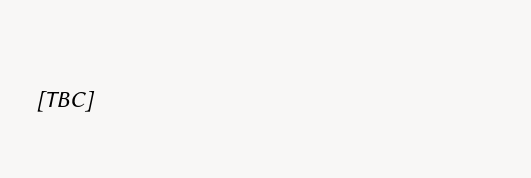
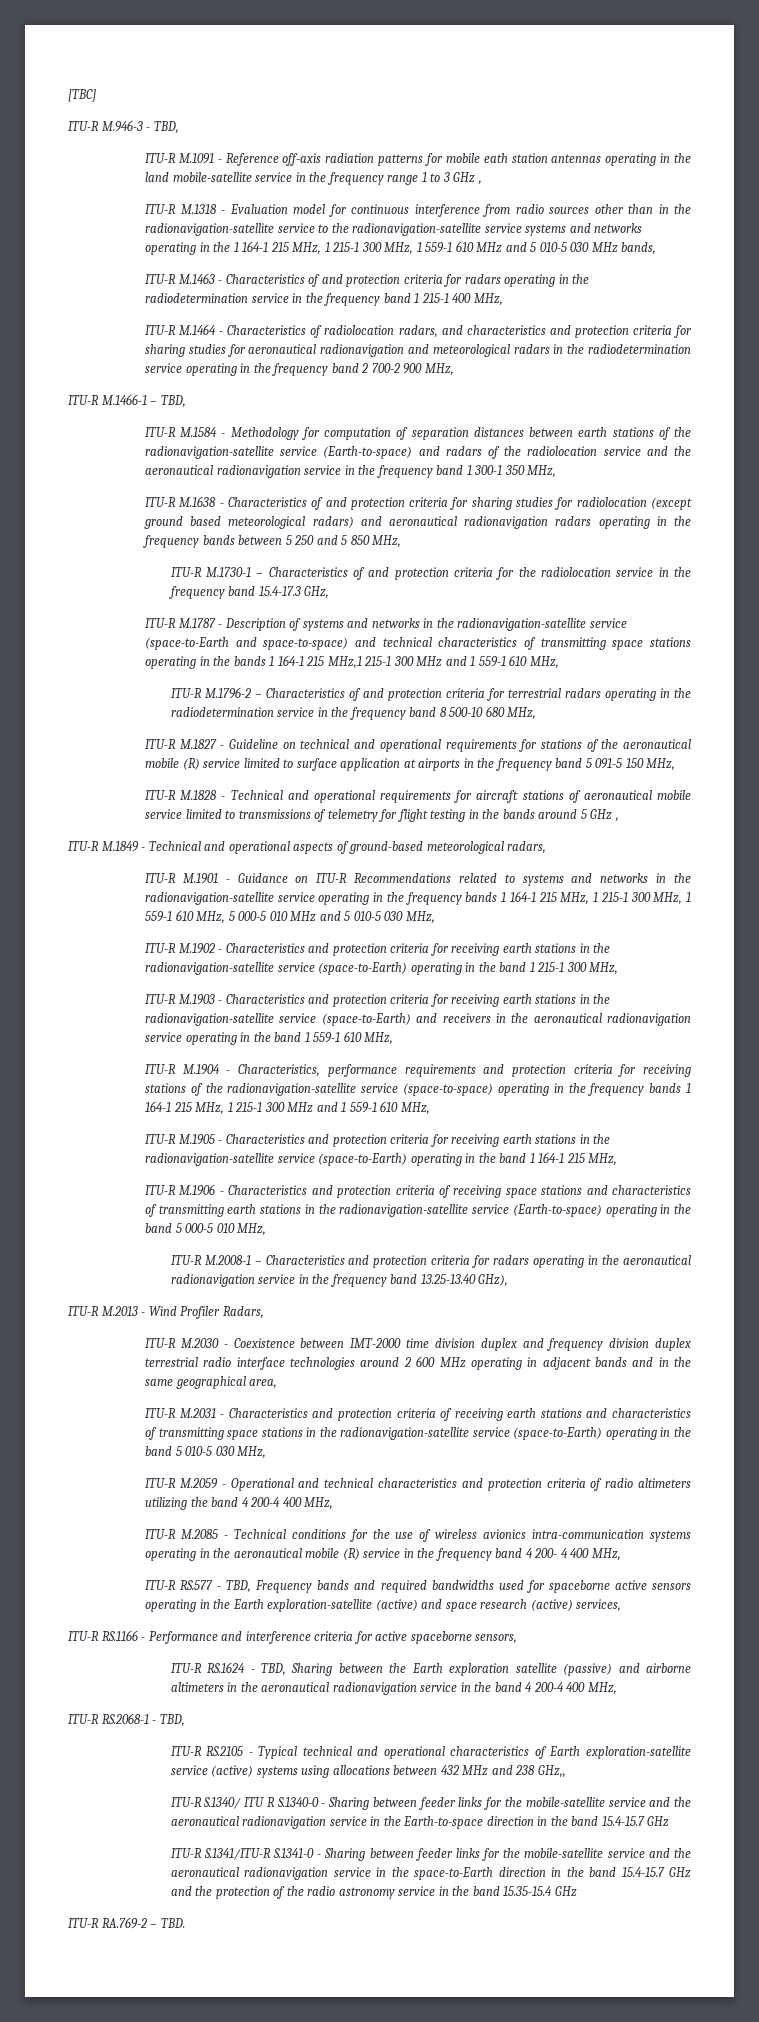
+ ITU-R M.946-3 - TBD,
+ ITU-R M.1091 - Reference off-axis radiation patterns for mobile eath station antennas operating in the land mobile-satellite service in the frequency range 1 to 3 GHz ,
+ ITU-R M.1318 - Evaluation model for continuous interference from radio sources other than in the radionavigation-satellite service to the radionavigation-satellite service systems and networks operating in the 1 164-1 215 MHz, 1 215-1 300 MHz, 1 559-1 610 MHz and 5 010-5 030 MHz bands,
+ ITU-R M.1463 - Characteristics of and protection criteria for radars operating in the radiodetermination service in the frequency band 1 215-1 400 MHz,
+ ITU-R M.1464 - Characteristics of radiolocation radars, and characteristics and protection criteria for sharing studies for aeronautical radionavigation and meteorological radars in the radiodetermination service operating in the frequency band 2 700-2 900 MHz,
+ ITU-R M.1466-1 – TBD,
+ ITU-R M.1584 - Methodology for computation of separation distances between earth stations of the radionavigation-satellite service (Earth-to-space) and radars of the radiolocation service and the aeronautical radionavigation service in the frequency band 1 300-1 350 MHz,
+ ITU-R M.1638 - Characteristics of and protection criteria for sharing studies for radiolocation (except ground based meteorological radars) and aeronautical radionavigation radars operating in the frequency bands between 5 250 and 5 850 MHz,
+ ITU-R M.1730-1 – Characteristics of and protection criteria for the radiolocation service in the frequency band 15.4-17.3 GHz,
+ ITU-R M.1787 - Description of systems and networks in the radionavigation-satellite service (space-to-Earth and space-to-space) and technical characteristics of transmitting space stations operating in the bands 1 164-1 215 MHz,1 215-1 300 MHz and 1 559-1 610 MHz,
+ ITU-R M.1796-2 – Characteristics of and protection criteria for terrestrial radars operating in the radiodetermination service in the frequency band 8 500-10 680 MHz,
+ ITU-R M.1827 - Guideline on technical and operational requirements for stations of the aeronautical mobile (R) service limited to surface application at airports in the frequency band 5 091-5 150 MHz,
+ ITU-R M.1828 - Technical and operational requirements for aircraft stations of aeronautical mobile service limited to transmissions of telemetry for flight testing in the bands around 5 GHz ,
+ ITU-R M.1849 - Technical and operational aspects of ground-based meteorological radars,
+ ITU-R M.1901 - Guidance on ITU-R Recommendations related to systems and networks in the radionavigation-satellite service operating in the frequency bands 1 164-1 215 MHz, 1 215-1 300 MHz, 1 559-1 610 MHz, 5 000-5 010 MHz and 5 010-5 030 MHz,
+ ITU-R M.1902 - Characteristics and protection criteria for receiving earth stations in the radionavigation-satellite service (space-to-Earth) operating in the band 1 215-1 300 MHz,
+ ITU-R M.1903 - Characteristics and protection criteria for receiving earth stations in the radionavigation-satellite service (space-to-Earth) and receivers in the aeronautical radionavigation service operating in the band 1 559-1 610 MHz,
+ ITU-R M.1904 - Characteristics, performance requirements and protection criteria for receiving stations of the radionavigation-satellite service (space-to-space) operating in the frequency bands 1 164-1 215 MHz, 1 215-1 300 MHz and 1 559-1 610 MHz,
+ ITU-R M.1905 - Characteristics and protection criteria for receiving earth stations in the radionavigation-satellite service (space-to-Earth) operating in the band 1 164-1 215 MHz,
+ ITU-R M.1906 - Characteristics and protection criteria of receiving space stations and characteristics of transmitting earth stations in the radionavigation-satellite service (Earth-to-space) operating in the band 5 000-5 010 MHz,
+ ITU-R M.2008-1 – Characteristics and protection criteria for radars operating in the aeronautical radionavigation service in the frequency band 13.25-13.40 GHz),
+ ITU-R M.2013 - Wind Profiler Radars,
+ ITU-R M.2030 - Coexistence between IMT-2000 time division duplex and frequency division duplex terrestrial radio interface technologies around 2 600 MHz operating in adjacent bands and in the same geographical area,
+ ITU-R M.2031 - Characteristics and protection criteria of receiving earth stations and characteristics of transmitting space stations in the radionavigation-satellite service (space-to-Earth) operating in the band 5 010-5 030 MHz,
+ ITU-R M.2059 - Operational and technical characteristics and protection criteria of radio altimeters utilizing the band 4 200-4 400 MHz,
+ ITU-R M.2085 - Technical conditions for the use of wireless avionics intra-communication systems operating in the aeronautical mobile (R) service in the frequency band 4 200- 4 400 MHz,
+ ITU-R RS.577 - TBD, Frequency bands and required bandwidths used for spaceborne active sensors operating in the Earth exploration-satellite (active) and space research (active) services,
+ ITU-R RS.1166 - Performance and interference criteria for active spaceborne sensors,
+ ITU-R RS.1624 - TBD, Sharing between the Earth exploration satellite (passive) and airborne altimeters in the aeronautical radionavigation service in the band 4 200-4 400 MHz,
+ ITU-R RS.2068-1 - TBD,
+ ITU-R RS.2105 - Typical technical and operational characteristics of Earth exploration-satellite service (active) systems using allocations between 432 MHz and 238 GHz,,
+ ITU-R S.1340/ ITU R S.1340-0 - Sharing between feeder links for the mobile-satellite service and the aeronautical radionavigation service in the Earth-to-space direction in the band 15.4-15.7 GHz
+ ITU-R S.1341/ITU-R S.1341-0 - Sharing between feeder links for the mobile-satellite service and the aeronautical radionavigation service in the space-to-Earth direction in the band 15.4-15.7 GHz and the protection of the radio astronomy service in the band 15.35-15.4 GHz
+ ITU-R RA.769-2 – TBD.

